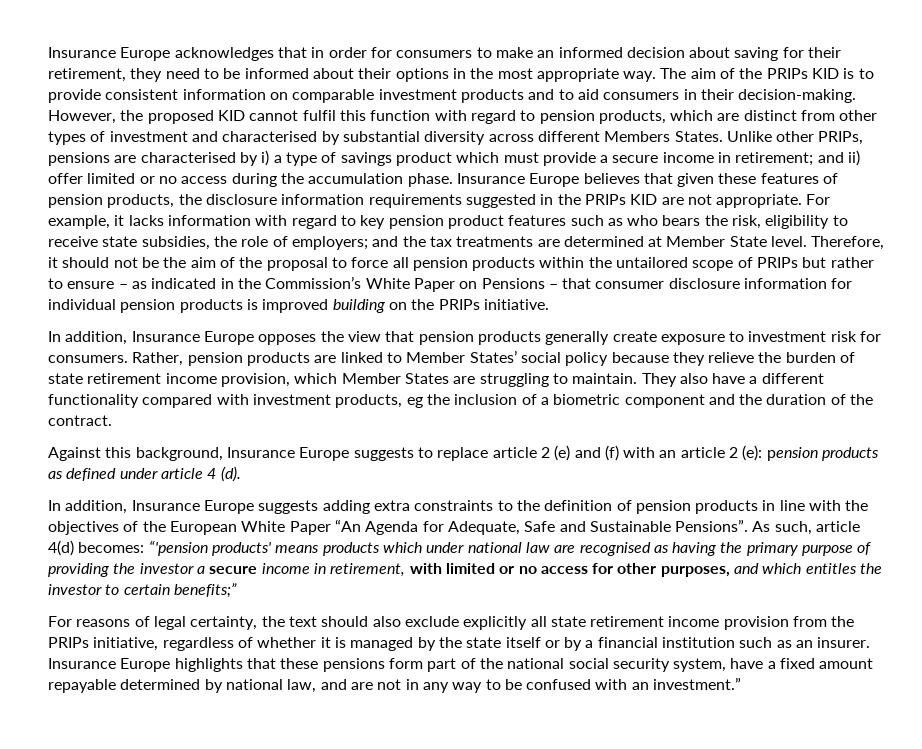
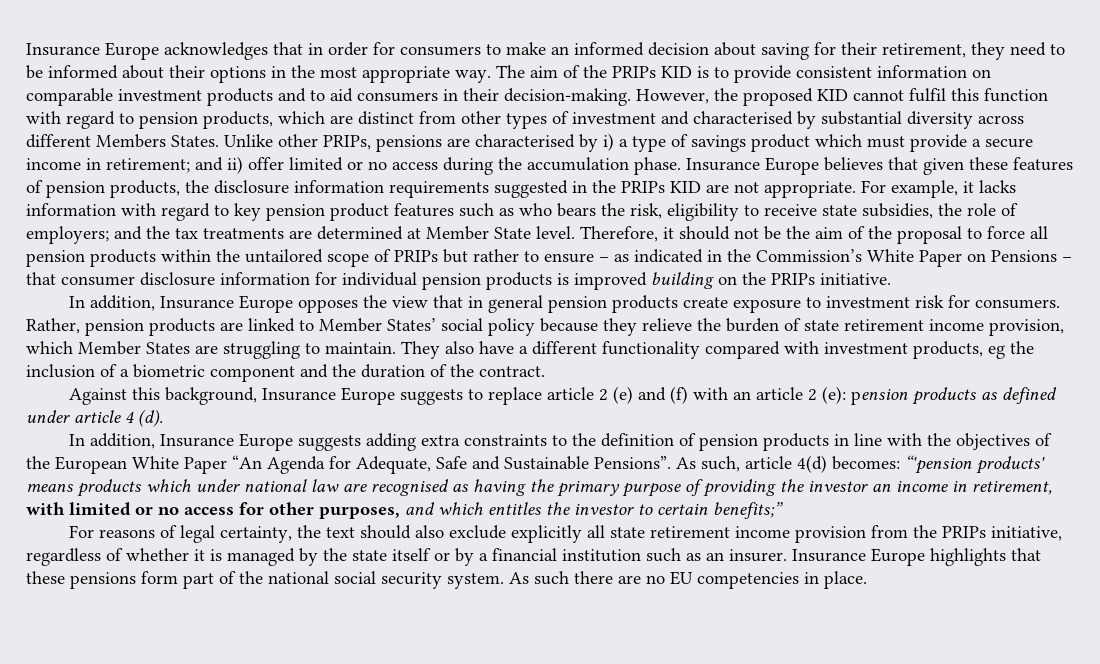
- In addition, Insurance Europe opposes the view that pension products generally create exposure to investment risk for consumers.
+ In addition, Insurance Europe opposes the view that in general pension products create exposure to investment risk for consumers.
- As such, article 4(d) becomes: “'pension products' means products which under national law are recognised as having the primary purpose of providing the investor a secure income in retirement, with limited or no access for other purposes, and which entitles the investor to certain benefits;”
+ As such, article 4(d) becomes: “'pension products' means products which under national law are recognised as having the primary purpose of providing the investor an income in retirement, with limited or no access for other purposes, and which entitles the investor to certain benefits;”
- Insurance Europe highlights that these pensions form part of the national social security system, have a fixed amount repayable determined by national law, and are not in any way to be confused with an investment.”
+ Insurance Europe highlights that these pensions form part of the national social security system. As such there are no EU competencies in place.

